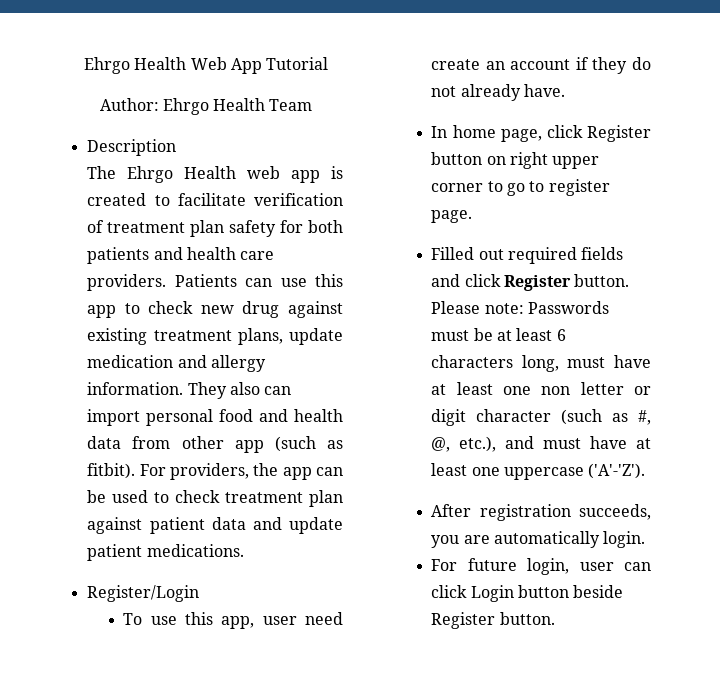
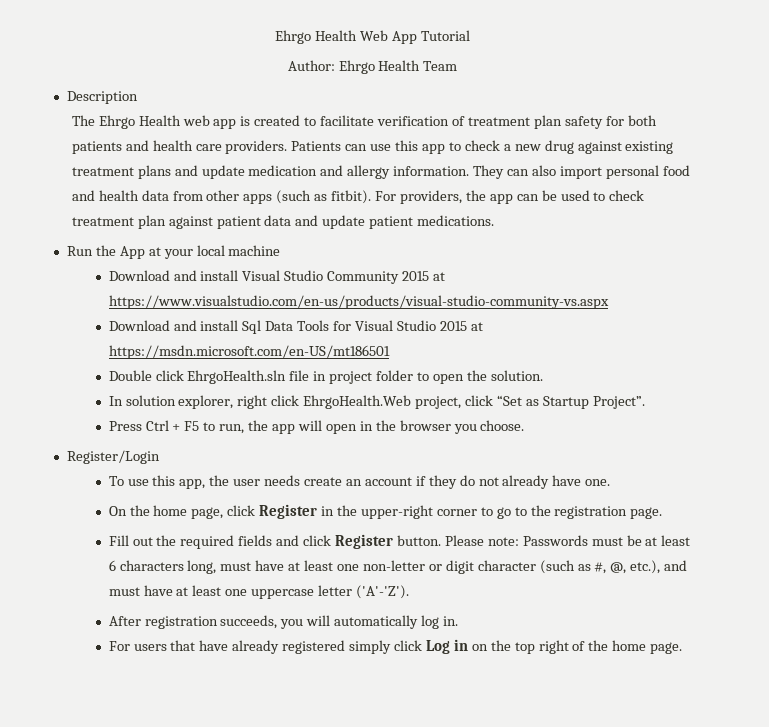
- Patients can use this app to check new drug against existing treatment plans, update medication and allergy information.
+ Patients can use this app to check a new drug against existing treatment plans and update medication and allergy information.
- They also can import personal food and health data from other app (such as fitbit).
+ They can also import personal food and health data from other apps (such as fitbit).
+ Run the App at your local machine
+ Download and install Visual Studio Community 2015 at https://www.visualstudio.com/en-us/products/visual-studio-community-vs.aspx
+ Download and install Sql Data Tools for Visual Studio 2015 at https://msdn.microsoft.com/en-US/mt186501
+ Double click EhrgoHealth.sln file in project folder to open the solution.
+ In solution explorer, right click EhrgoHealth.Web project, click “Set as Startup Project”.
+ Press Ctrl + F5 to run, the app will open in the browser you choose.
- To use this app, user need create an account if they do not already have.
- In home page, click Register button on right upper corner to go to register page.
+ To use this app, the user needs create an account if they do not already have one.
+ On the home page, click Register in the upper-right corner to go to the registration page.
- Filled out required fields and click Register button.
+ Fill out the required fields and click Register button.
- Please note: Passwords must be at least 6 characters long, must have at least one non letter or digit character (such as #, @, etc.), and must have at least one uppercase ('A'-'Z').
+ Please note: Passwords must be at least 6 characters long, must have at least one non-letter or digit character (such as #, @, etc.), and must have at least one uppercase letter ('A'-'Z').
- After registration succeeds, you are automatically login.
- For future login, user can click Login button beside Register button.
+ After registration succeeds, you will automatically log in.
+ For users that have already registered simply click Log in on the top right of the home page.

